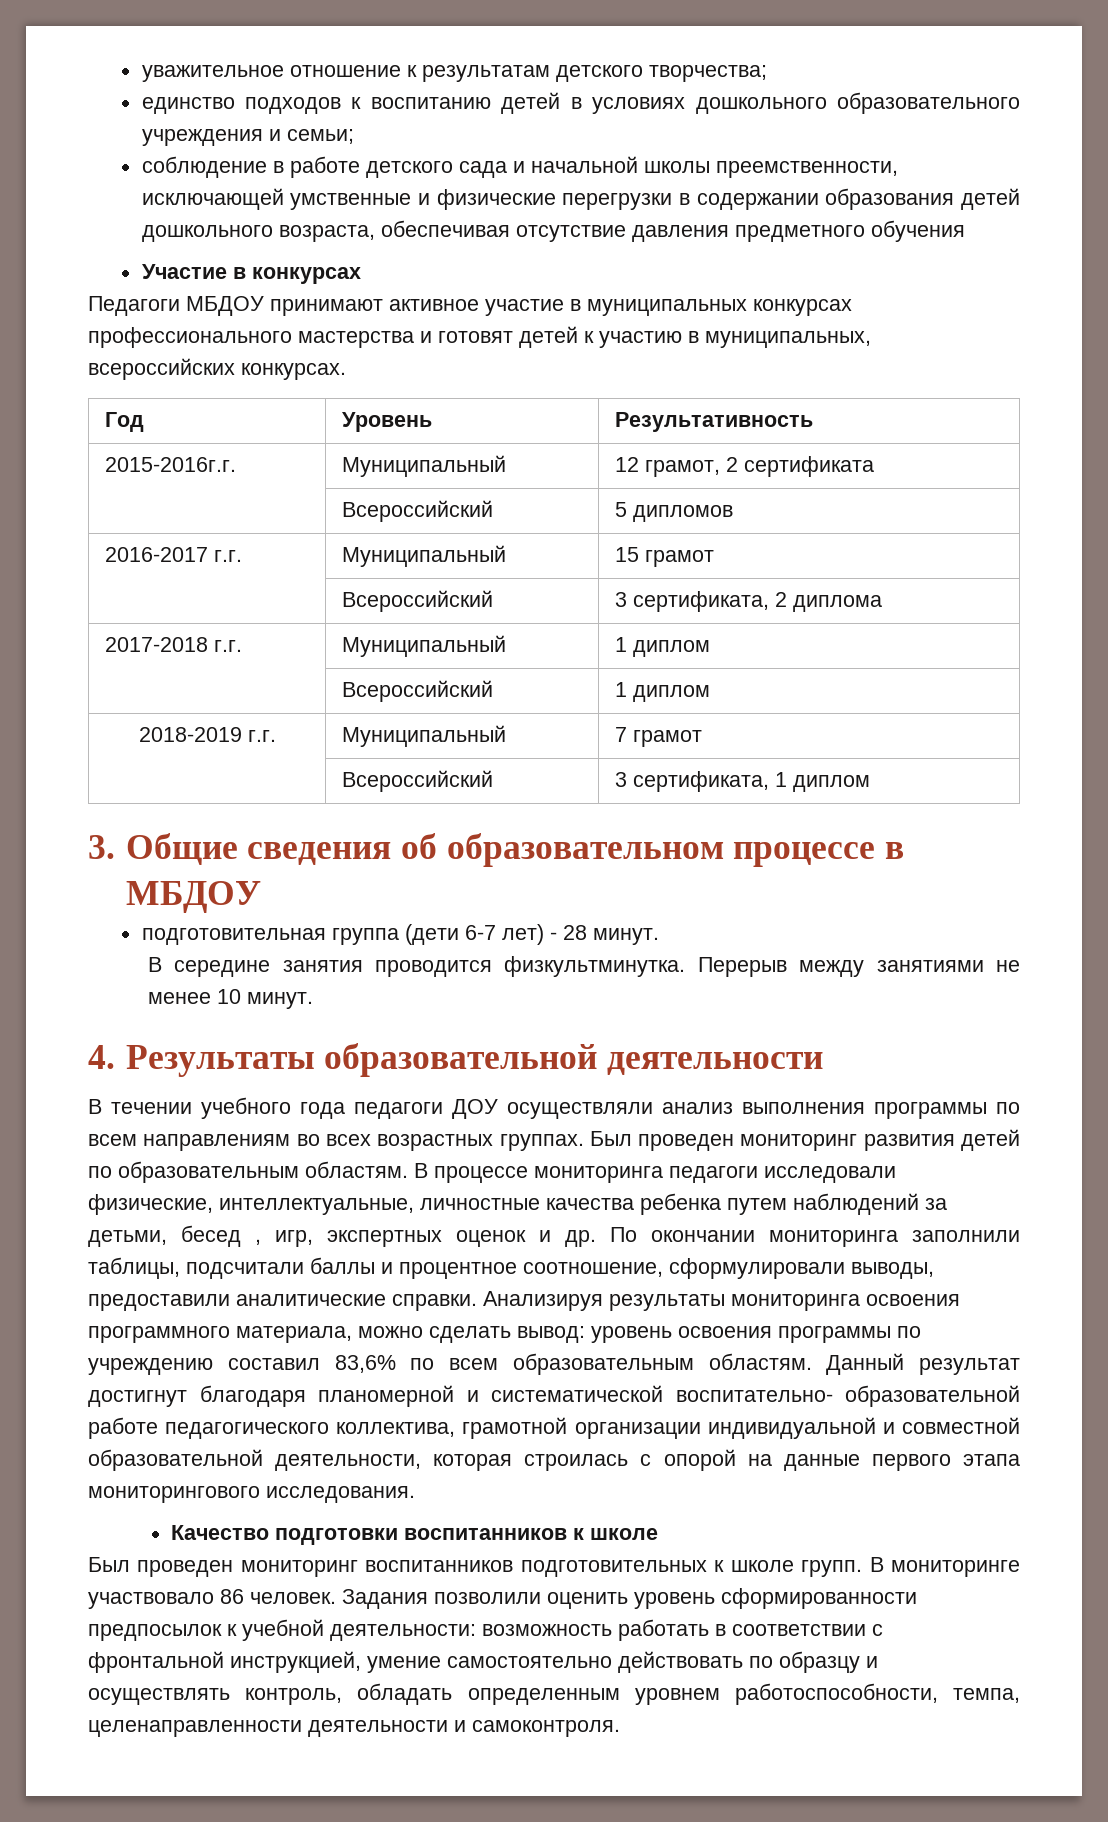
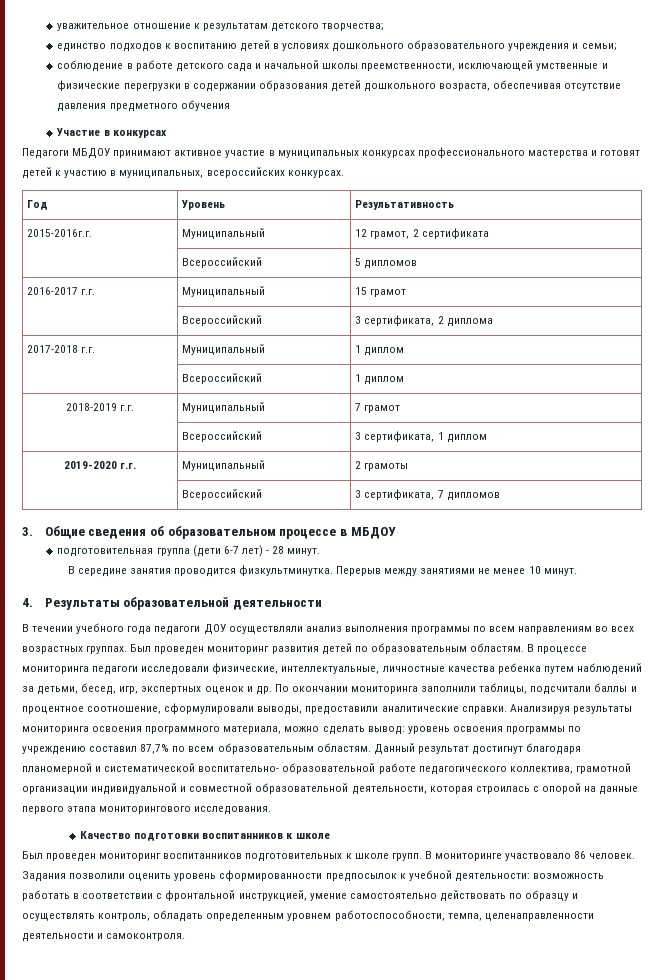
+ 2019-2020 г.г. | Муниципальный | 2 грамоты
+ | Всероссийский | 3 сертификата, 7 дипломов
- В процессе мониторинга педагоги исследовали физические, интеллектуальные, личностные качества ребенка путем наблюдений за детьми, бесед , игр, экспертных оценок и др. По окончании мониторинга заполнили таблицы, подсчитали баллы и процентное соотношение, сформулировали выводы, предоставили аналитические справки.
+ В процессе мониторинга педагоги исследовали физические, интеллектуальные, личностные качества ребенка путем наблюдений за детьми, бесед, игр, экспертных оценок и др. По окончании мониторинга заполнили таблицы, подсчитали баллы и процентное соотношение, сформулировали выводы, предоставили аналитические справки.
- Анализируя результаты мониторинга освоения программного материала, можно сделать вывод: уровень освоения программы по учреждению составил 83,6% по всем образовательным областям.
+ Анализируя результаты мониторинга освоения программного материала, можно сделать вывод: уровень освоения программы по учреждению составил 87,7% по всем образовательным областям.

